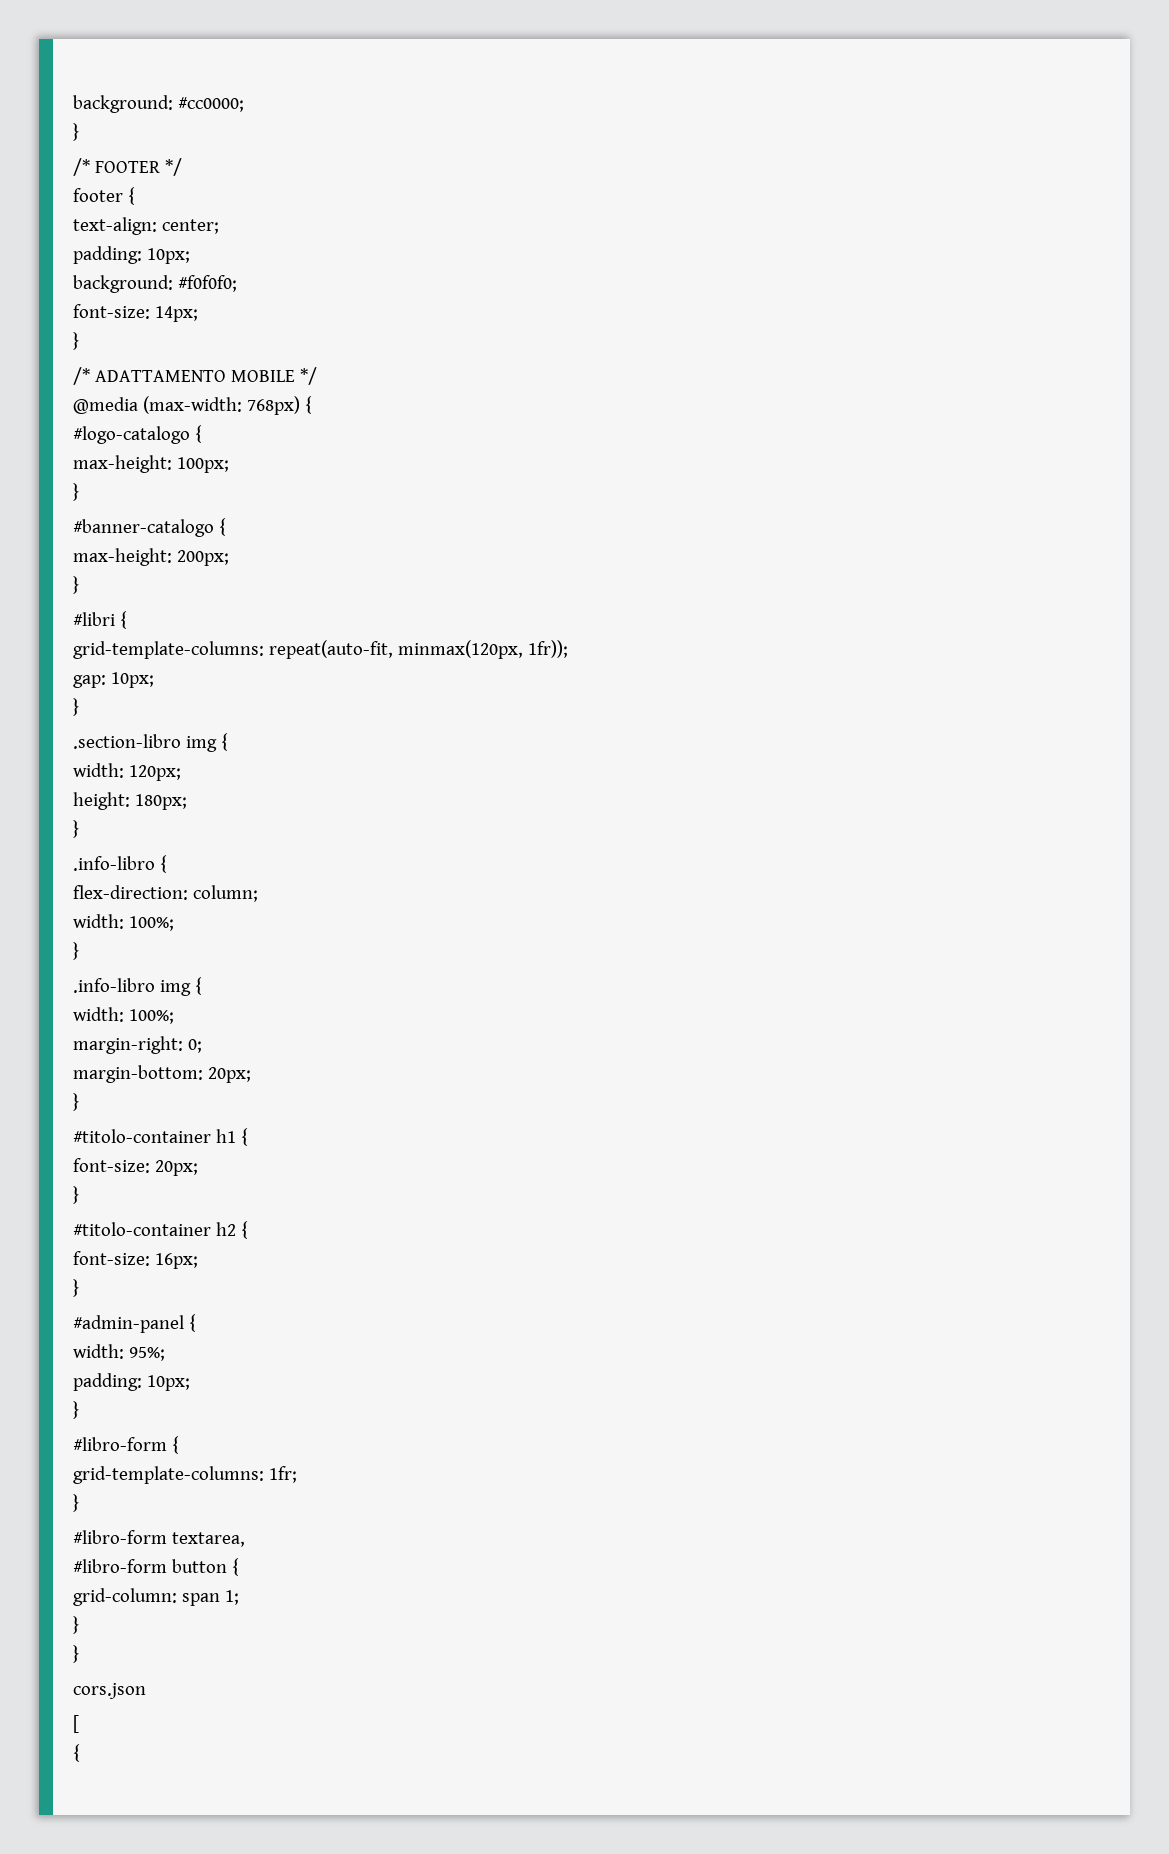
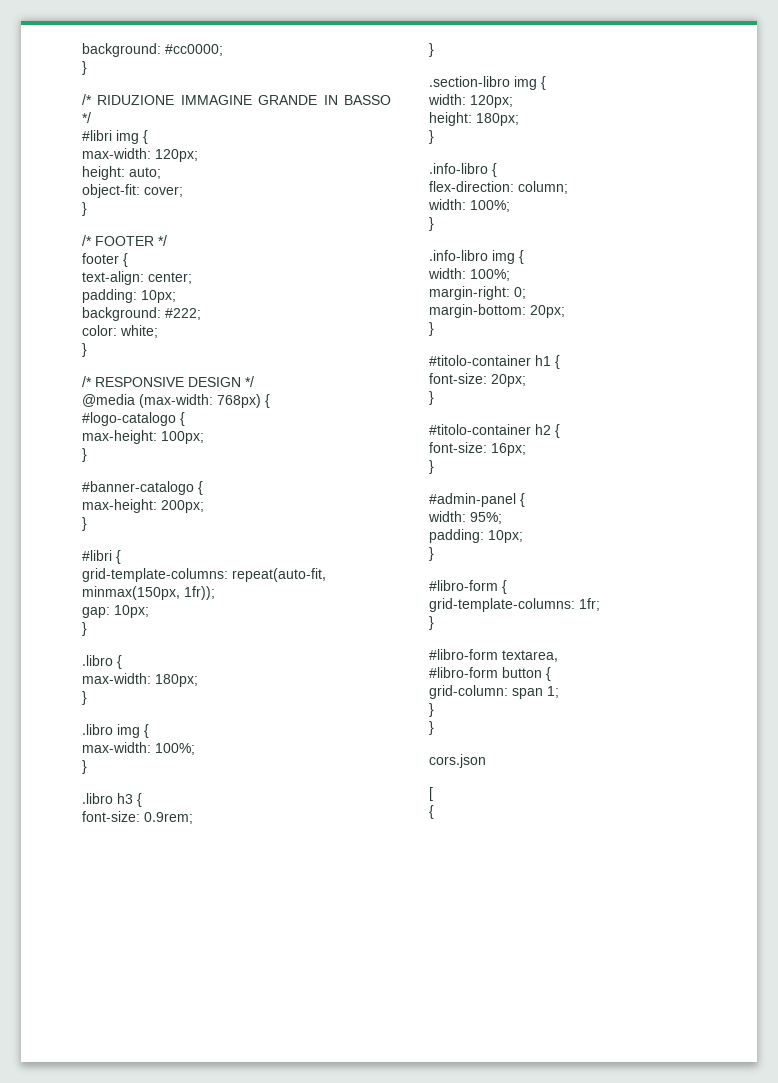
+ /* RIDUZIONE IMMAGINE GRANDE IN BASSO */
+ #libri img {
+ max-width: 120px;
+ height: auto;
+ object-fit: cover;
+ }
- background: #f0f0f0;
- font-size: 14px;
+ background: #222;
+ color: white;
  }
- /* ADATTAMENTO MOBILE */
+ /* RESPONSIVE DESIGN */
- grid-template-columns: repeat(auto-fit, minmax(120px, 1fr));
+ grid-template-columns: repeat(auto-fit, minmax(150px, 1fr));
+ .libro {
+ max-width: 180px;
+ }
+ .libro img {
+ max-width: 100%;
+ }
+ .libro h3 {
+ font-size: 0.9rem;
+ }

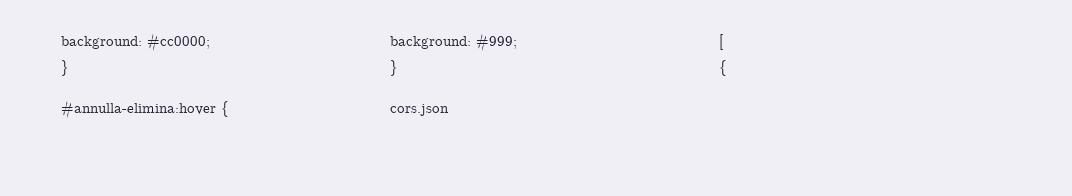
- /* RIDUZIONE IMMAGINE GRANDE IN BASSO */
- #libri img {
- max-width: 120px;
- height: auto;
- object-fit: cover;
- }
- /* FOOTER */
- footer {
- text-align: center;
- padding: 10px;
- background: #222;
- color: white;
- }
- /* RESPONSIVE DESIGN */
- @media (max-width: 768px) {
- #logo-catalogo {
- max-height: 100px;
- }
- #banner-catalogo {
- max-height: 200px;
- }
- #libri {
- grid-template-columns: repeat(auto-fit, minmax(150px, 1fr));
- gap: 10px;
- }
- .libro {
- max-width: 180px;
- }
- .libro img {
- max-width: 100%;
- }
- .libro h3 {
- font-size: 0.9rem;
- }
- .section-libro img {
- width: 120px;
- height: 180px;
- }
- .info-libro {
- flex-direction: column;
- width: 100%;
- }
- .info-libro img {
- width: 100%;
- margin-right: 0;
- margin-bottom: 20px;
- }
- #titolo-container h1 {
- font-size: 20px;
- }
- #titolo-container h2 {
- font-size: 16px;
- }
- #admin-panel {
- width: 95%;
- padding: 10px;
- }
- #libro-form {
- grid-template-columns: 1fr;
- }
- #libro-form textarea,
- #libro-form button {
- grid-column: span 1;
- }
+ #annulla-elimina:hover {
+ background: #999;

